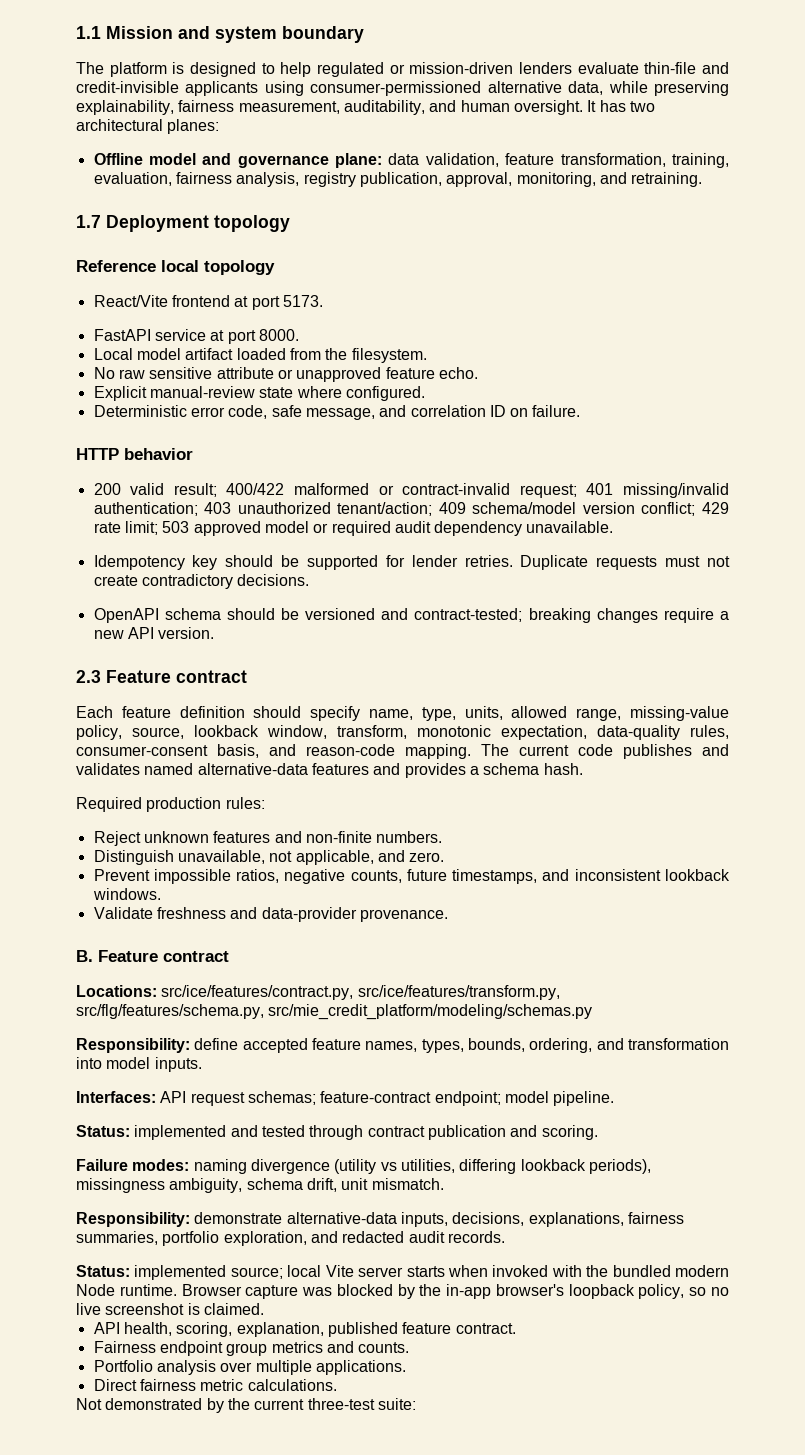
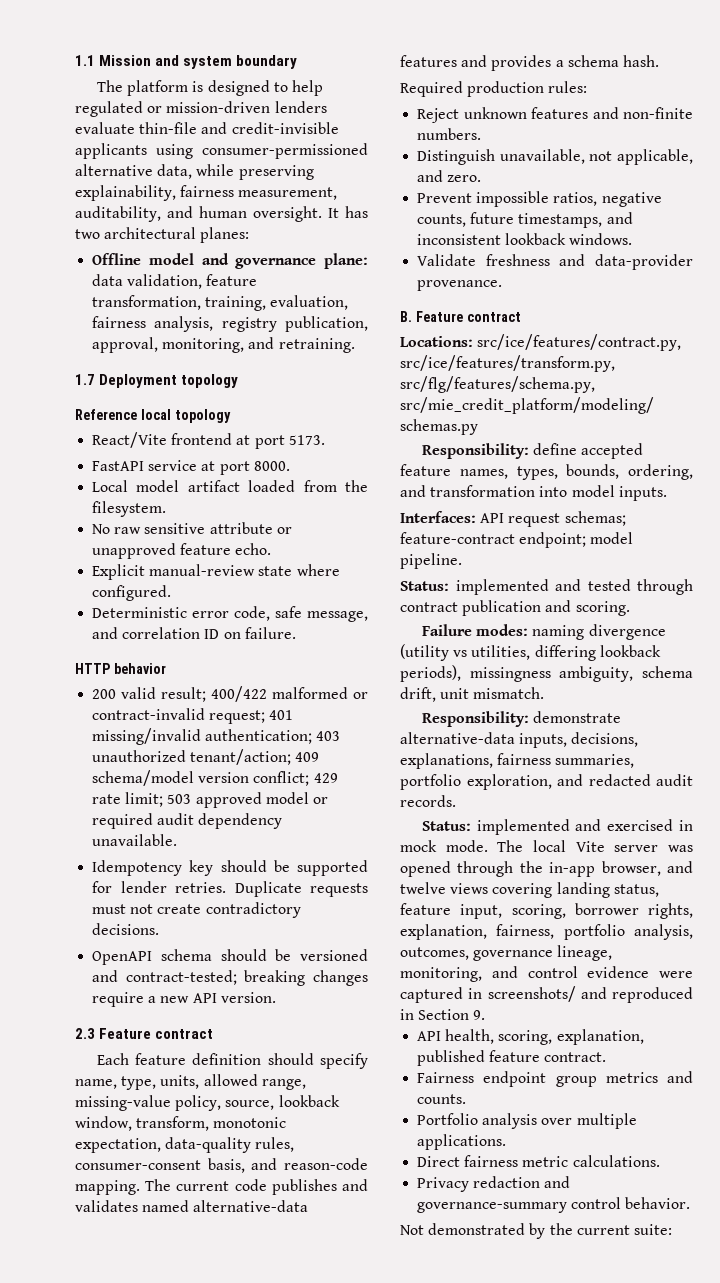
- Status: implemented source; local Vite server starts when invoked with the bundled modern Node runtime. Browser capture was blocked by the in-app browser's loopback policy, so no live screenshot is claimed.
+ Status: implemented and exercised in mock mode. The local Vite server was opened through the in-app browser, and twelve views covering landing status, feature input, scoring, borrower rights, explanation, fairness, portfolio analysis, outcomes, governance lineage, monitoring, and control evidence were captured in screenshots/ and reproduced in Section 9.
+ Privacy redaction and governance-summary control behavior.
- Not demonstrated by the current three-test suite:
+ Not demonstrated by the current suite:

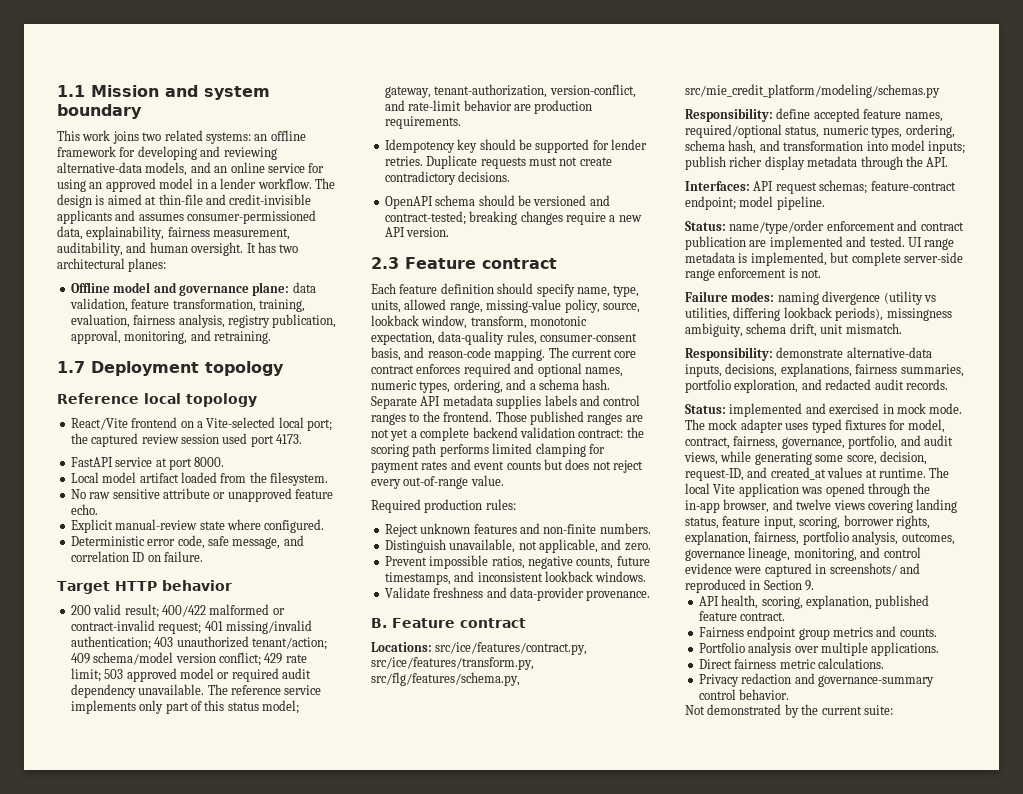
- The platform is designed to help regulated or mission-driven lenders evaluate thin-file and credit-invisible applicants using consumer-permissioned alternative data, while preserving explainability, fairness measurement, auditability, and human oversight.
+ This work joins two related systems: an offline framework for developing and reviewing alternative-data models, and an online service for using an approved model in a lender workflow. The design is aimed at thin-file and credit-invisible applicants and assumes consumer-permissioned data, explainability, fairness measurement, auditability, and human oversight.
- React/Vite frontend at port 5173.
+ React/Vite frontend on a Vite-selected local port; the captured review session used port 4173.
- HTTP behavior
+ Target HTTP behavior
+ The reference service implements only part of this status model; gateway, tenant-authorization, version-conflict, and rate-limit behavior are production requirements.
- The current code publishes and validates named alternative-data features and provides a schema hash.
+ The current core contract enforces required and optional names, numeric types, ordering, and a schema hash. Separate API metadata supplies labels and control ranges to the frontend. Those published ranges are not yet a complete backend validation contract: the scoring path performs limited clamping for payment rates and event counts but does not reject every out-of-range value.
- Responsibility: define accepted feature names, types, bounds, ordering, and transformation into model inputs.
+ Responsibility: define accepted feature names, required/optional status, numeric types, ordering, schema hash, and transformation into model inputs; publish richer display metadata through the API.
- Status: implemented and tested through contract publication and scoring.
+ Status: name/type/order enforcement and contract publication are implemented and tested. UI range metadata is implemented, but complete server-side range enforcement is not.
- The local Vite server was opened through the in-app browser, and twelve views covering landing status, feature input, scoring, borrower rights, explanation, fairness, portfolio analysis, outcomes, governance lineage, monitoring, and control evidence were captured in screenshots/ and reproduced in Section 9.
+ The mock adapter uses typed fixtures for model, contract, fairness, governance, portfolio, and audit views, while generating some score, decision, request-ID, and created_at values at runtime. The local Vite application was opened through the in-app browser, and twelve views covering landing status, feature input, scoring, borrower rights, explanation, fairness, portfolio analysis, outcomes, governance lineage, monitoring, and control evidence were captured in screenshots/ and reproduced in Section 9.

